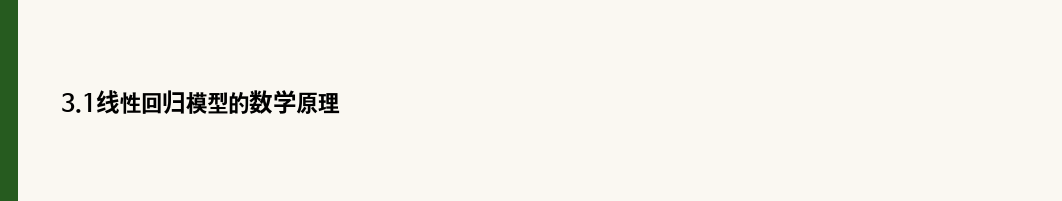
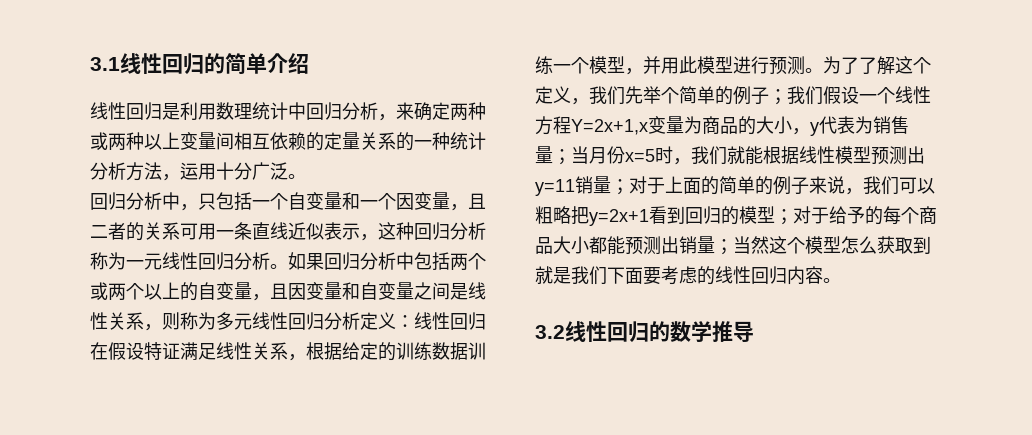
- 3.1线性回归模型的数学原理
+ 3.1线性回归的简单介绍
+ 线性回归是利用数理统计中回归分析，来确定两种或两种以上变量间相互依赖的定量关系的一种统计分析方法，运用十分广泛。
+ 回归分析中，只包括一个自变量和一个因变量，且二者的关系可用一条直线近似表示，这种回归分析称为一元线性回归分析。如果回归分析中包括两个或两个以上的自变量，且因变量和自变量之间是线性关系，则称为多元线性回归分析定义：线性回归在假设特证满足线性关系，根据给定的训练数据训练一个模型，并用此模型进行预测。为了了解这个定义，我们先举个简单的例子；我们假设一个线性方程Y=2x+1,x变量为商品的大小，y代表为销售量；当月份x=5时，我们就能根据线性模型预测出y=11销量；对于上面的简单的例子来说，我们可以粗略把y=2x+1看到回归的模型；对于给予的每个商品大小都能预测出销量；当然这个模型怎么获取到就是我们下面要考虑的线性回归内容。
+ 3.2线性回归的数学推导

